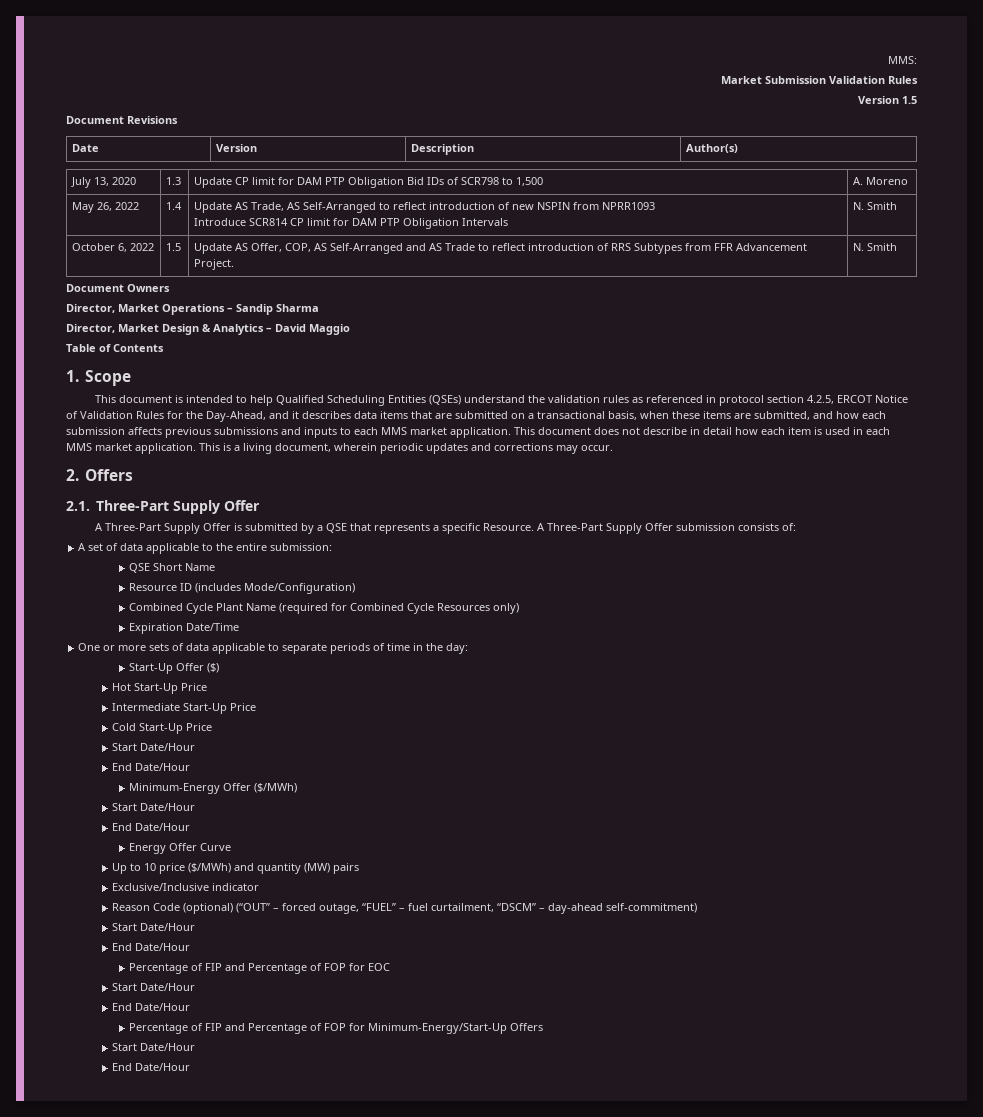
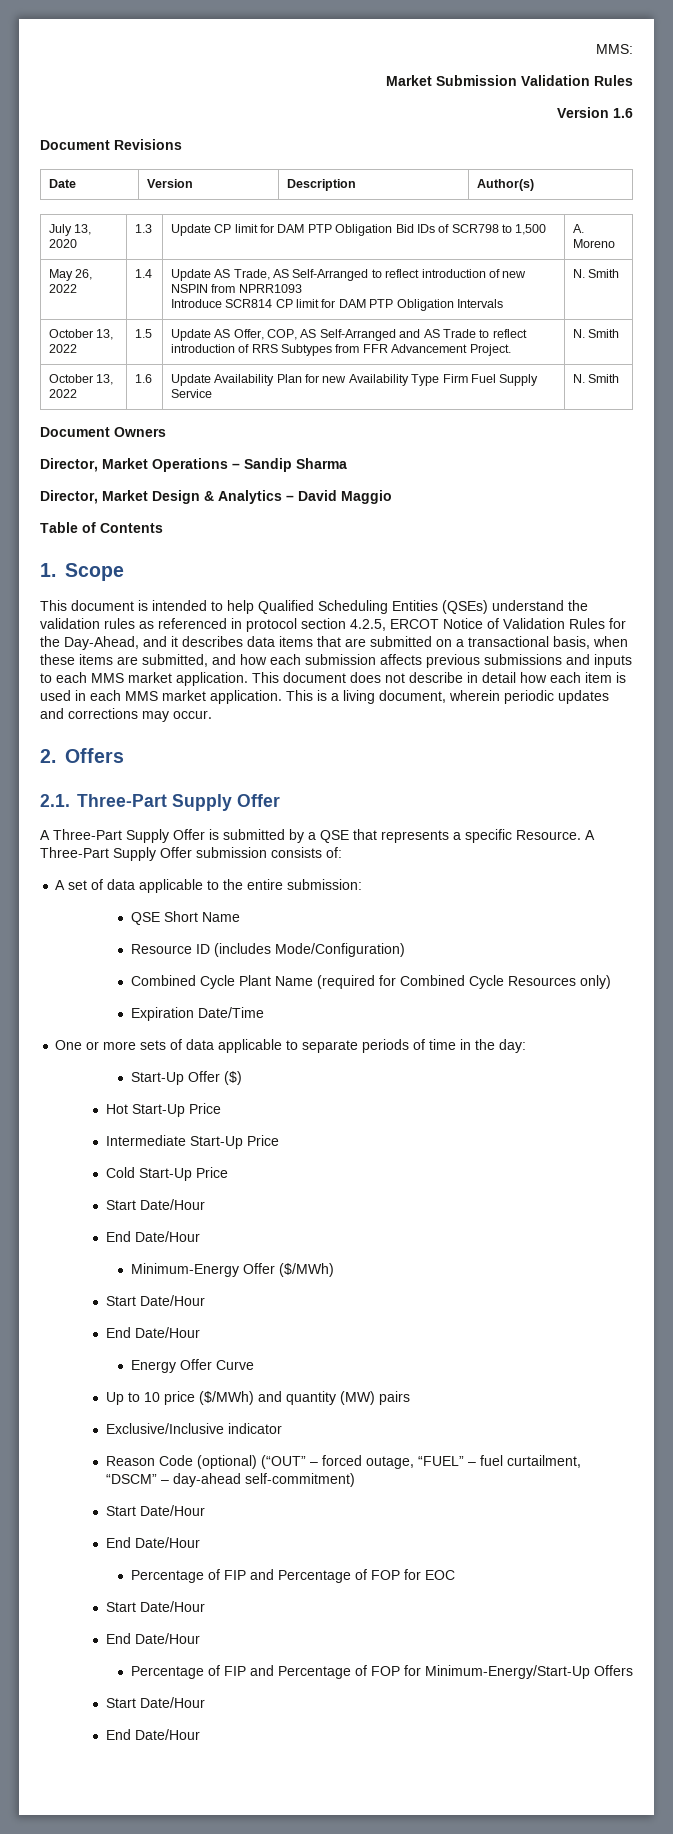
- Version 1.5
+ Version 1.6
- October 6, 2022 | 1.5 | Update AS Offer, COP, AS Self-Arranged and AS Trade to reflect introduction of RRS Subtypes from FFR Advancement Project. | N. Smith
+ October 13, 2022 | 1.5 | Update AS Offer, COP, AS Self-Arranged and AS Trade to reflect introduction of RRS Subtypes from FFR Advancement Project. | N. Smith
+ October 13, 2022 | 1.6 | Update Availability Plan for new Availability Type Firm Fuel Supply Service | N. Smith

